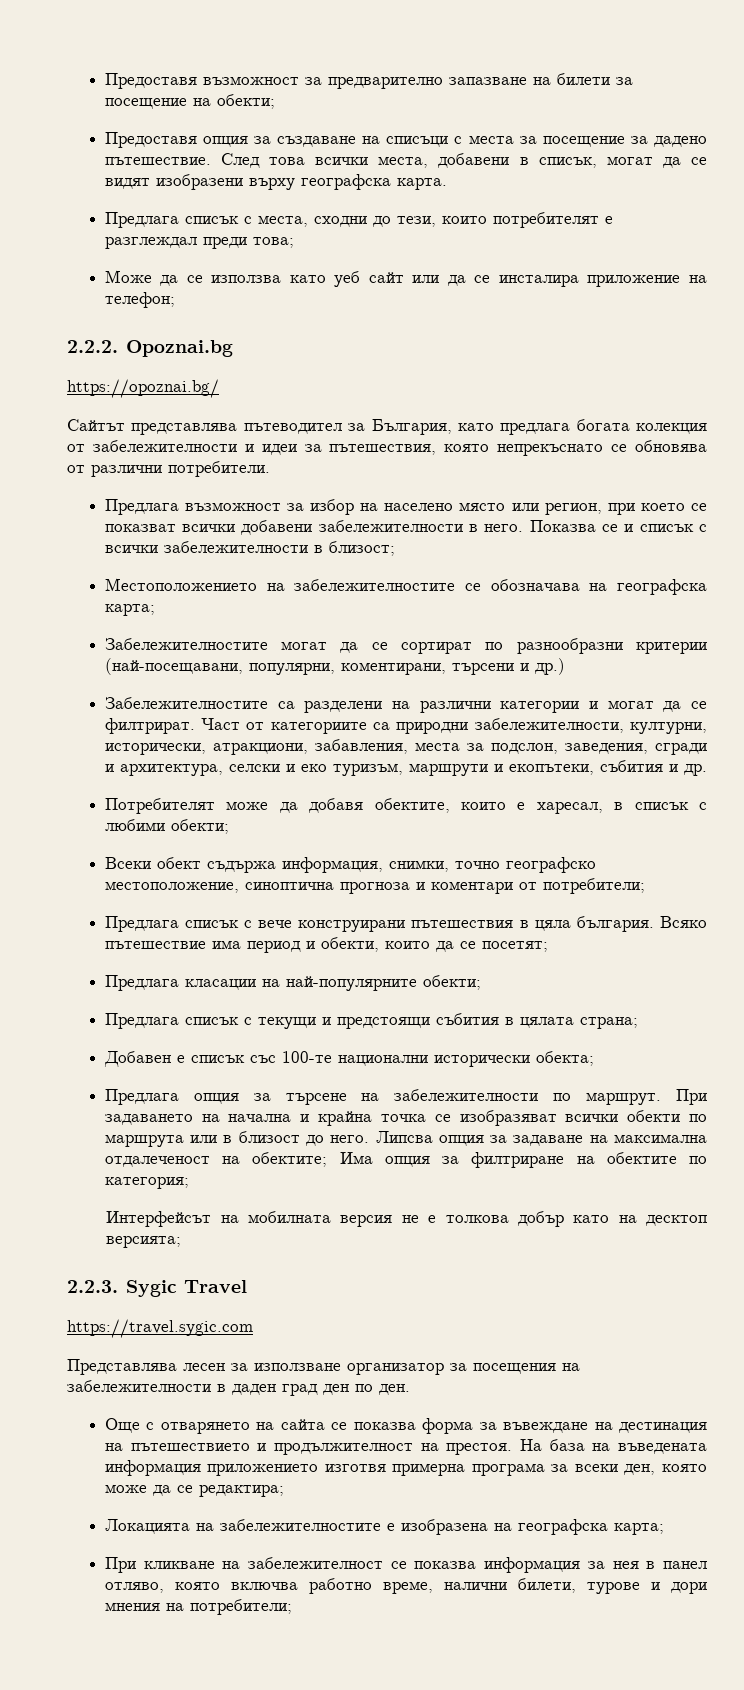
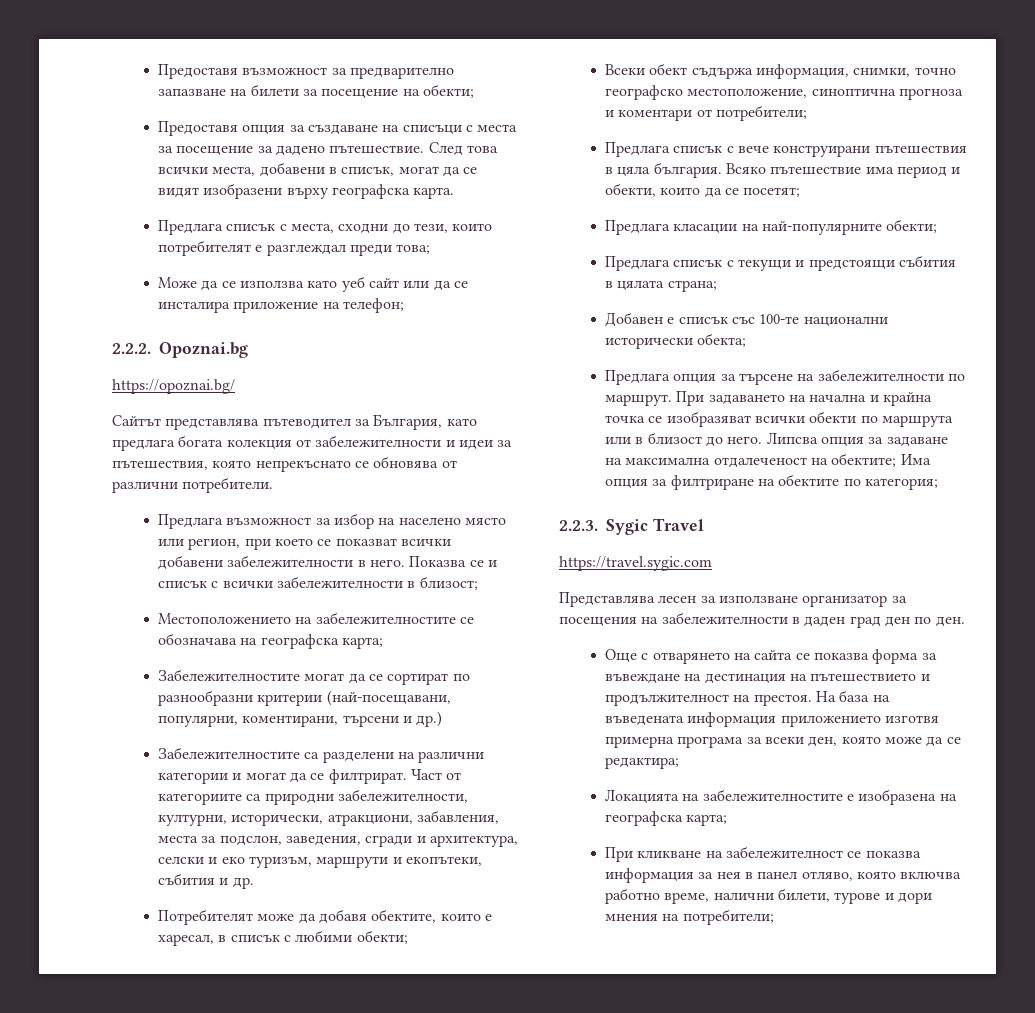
- Интерфейсът на мобилната версия не е толкова добър като на десктоп версията;

